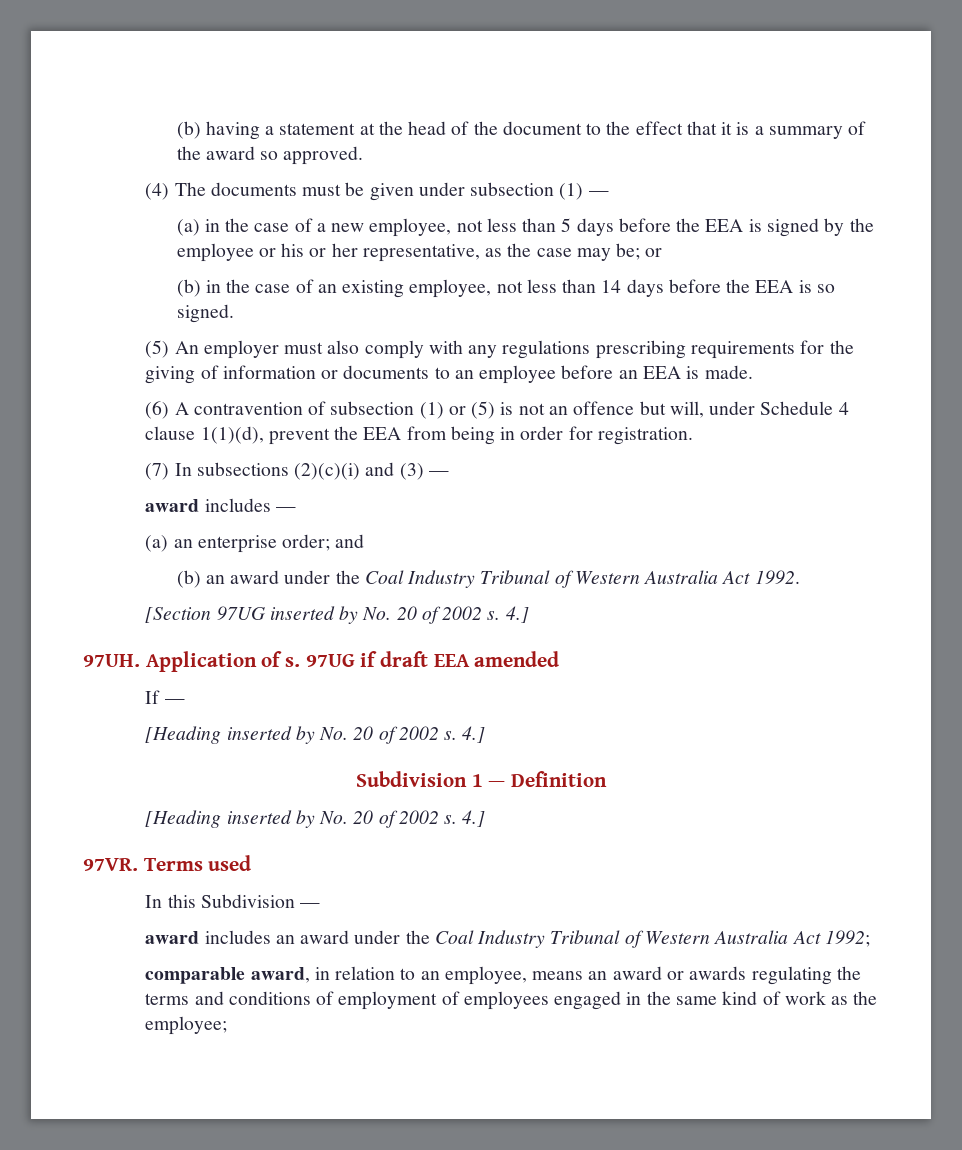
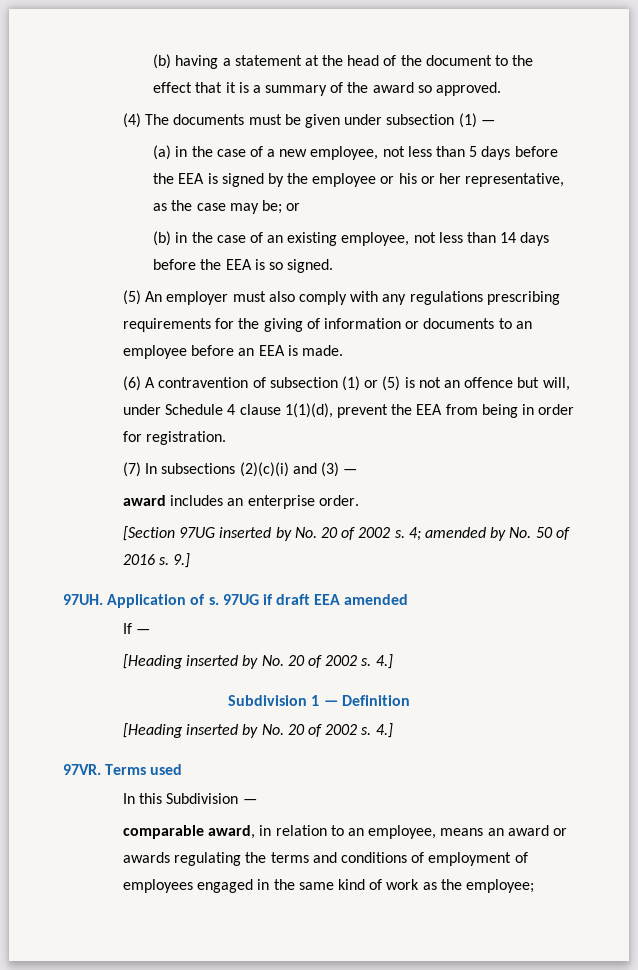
- award includes —
- (a) an enterprise order; and
- (b) an award under the Coal Industry Tribunal of Western Australia Act 1992.
+ award includes an enterprise order.
- [Section 97UG inserted by No. 20 of 2002 s. 4.]
+ [Section 97UG inserted by No. 20 of 2002 s. 4; amended by No. 50 of 2016 s. 9.]
- award includes an award under the Coal Industry Tribunal of Western Australia Act 1992;

